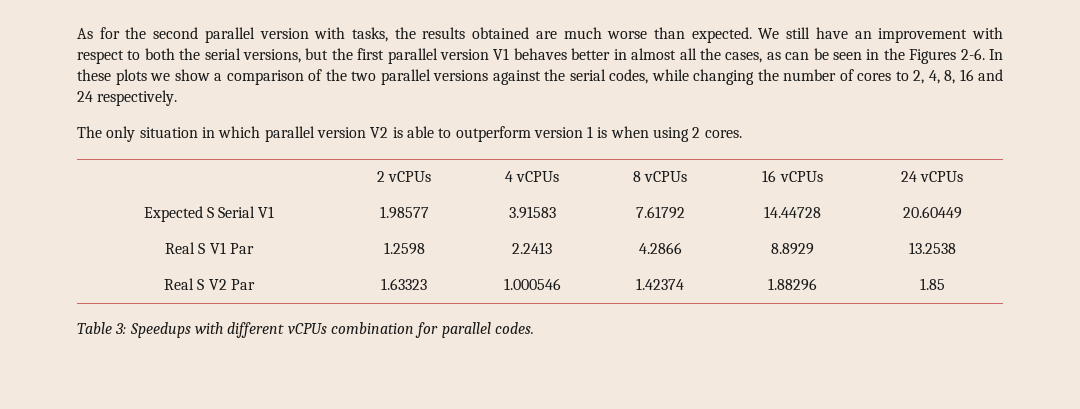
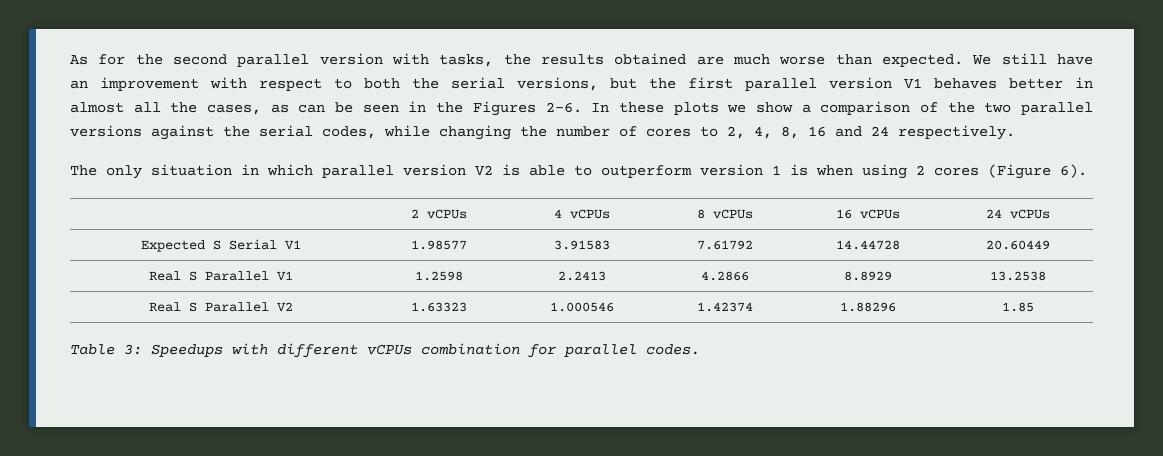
- The only situation in which parallel version V2 is able to outperform version 1 is when using 2 cores.
+ The only situation in which parallel version V2 is able to outperform version 1 is when using 2 cores (Figure 6).
- Real S V1 Par | 1.2598 | 2.2413 | 4.2866 | 8.8929 | 13.2538
+ Real S Parallel V1 | 1.2598 | 2.2413 | 4.2866 | 8.8929 | 13.2538
- Real S V2 Par | 1.63323 | 1.000546 | 1.42374 | 1.88296 | 1.85
+ Real S Parallel V2 | 1.63323 | 1.000546 | 1.42374 | 1.88296 | 1.85

